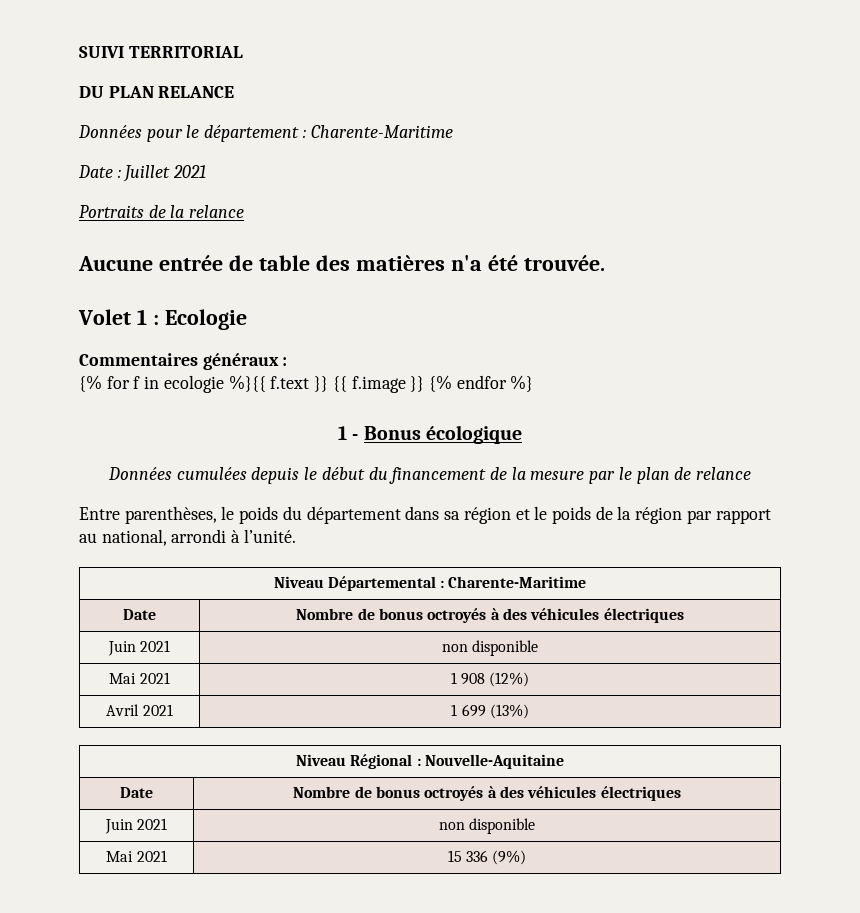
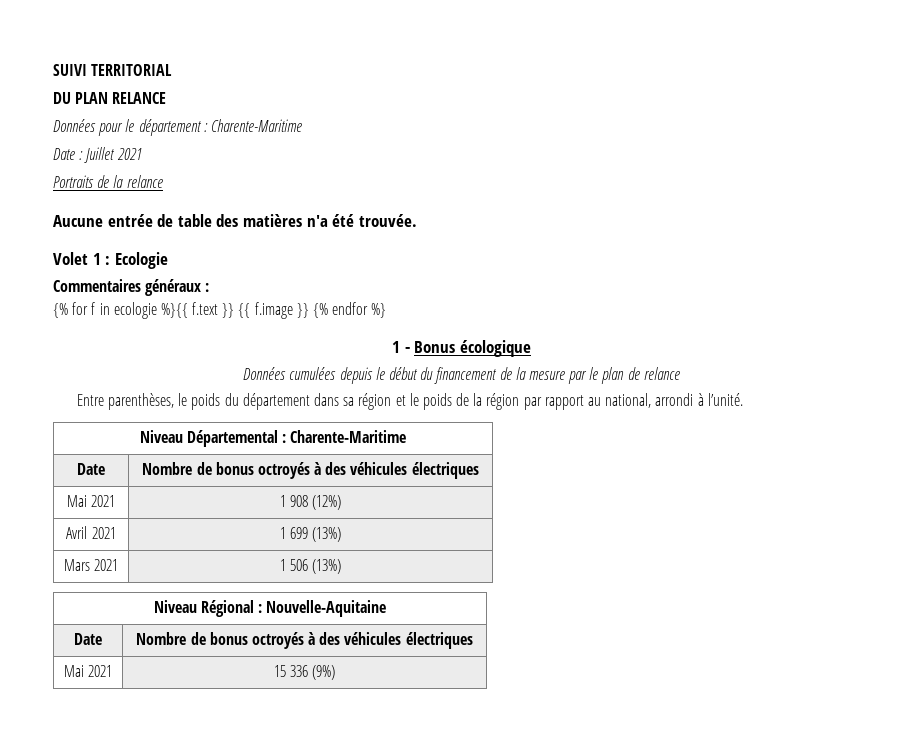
  Niveau Départemental : Charente-Maritime
  Date | Nombre de bonus octroyés à des véhicules électriques
- Juin 2021 | non disponible
+ Mars 2021 | 1 506 (13%)
  Niveau Régional : Nouvelle-Aquitaine
  Date | Nombre de bonus octroyés à des véhicules électriques
- Juin 2021 | non disponible

